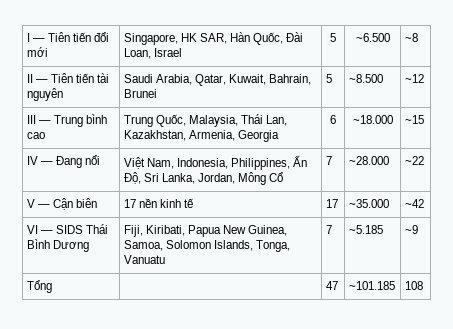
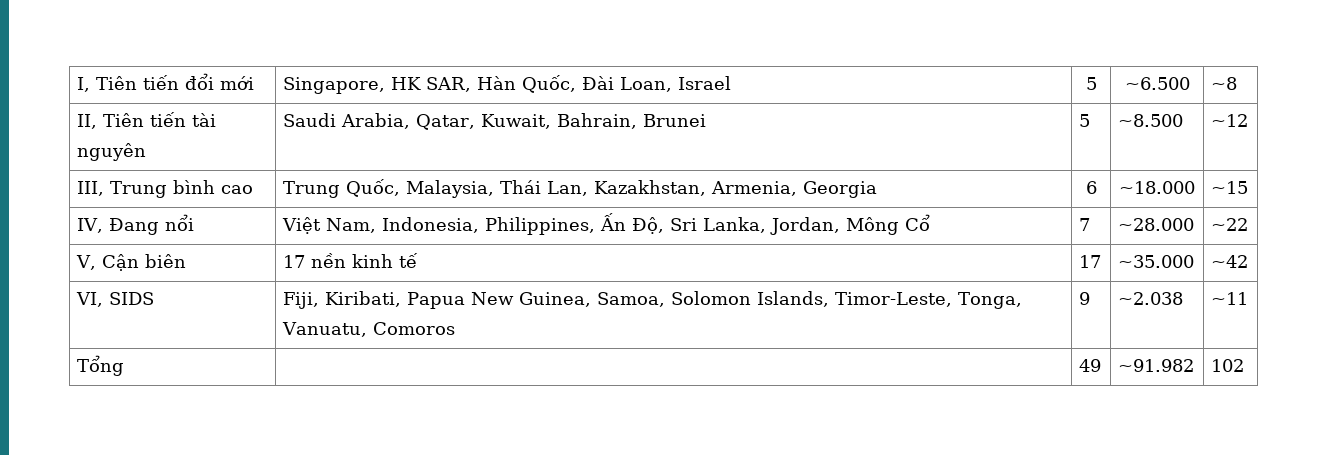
- I — Tiên tiến đổi mới | Singapore, HK SAR, Hàn Quốc, Đài Loan, Israel | 5 | ~6.500 | ~8
+ I, Tiên tiến đổi mới | Singapore, HK SAR, Hàn Quốc, Đài Loan, Israel | 5 | ~6.500 | ~8
- II — Tiên tiến tài nguyên | Saudi Arabia, Qatar, Kuwait, Bahrain, Brunei | 5 | ~8.500 | ~12
+ II, Tiên tiến tài nguyên | Saudi Arabia, Qatar, Kuwait, Bahrain, Brunei | 5 | ~8.500 | ~12
- III — Trung bình cao | Trung Quốc, Malaysia, Thái Lan, Kazakhstan, Armenia, Georgia | 6 | ~18.000 | ~15
+ III, Trung bình cao | Trung Quốc, Malaysia, Thái Lan, Kazakhstan, Armenia, Georgia | 6 | ~18.000 | ~15
- IV — Đang nổi | Việt Nam, Indonesia, Philippines, Ấn Độ, Sri Lanka, Jordan, Mông Cổ | 7 | ~28.000 | ~22
+ IV, Đang nổi | Việt Nam, Indonesia, Philippines, Ấn Độ, Sri Lanka, Jordan, Mông Cổ | 7 | ~28.000 | ~22
- V — Cận biên | 17 nền kinh tế | 17 | ~35.000 | ~42
+ V, Cận biên | 17 nền kinh tế | 17 | ~35.000 | ~42
- VI — SIDS Thái Bình Dương | Fiji, Kiribati, Papua New Guinea, Samoa, Solomon Islands, Tonga, Vanuatu | 7 | ~5.185 | ~9
- Tổng | | 47 | ~101.185 | 108
+ VI, SIDS | Fiji, Kiribati, Papua New Guinea, Samoa, Solomon Islands, Timor-Leste, Tonga, Vanuatu, Comoros | 9 | ~2.038 | ~11
+ Tổng | | 49 | ~91.982 | 102

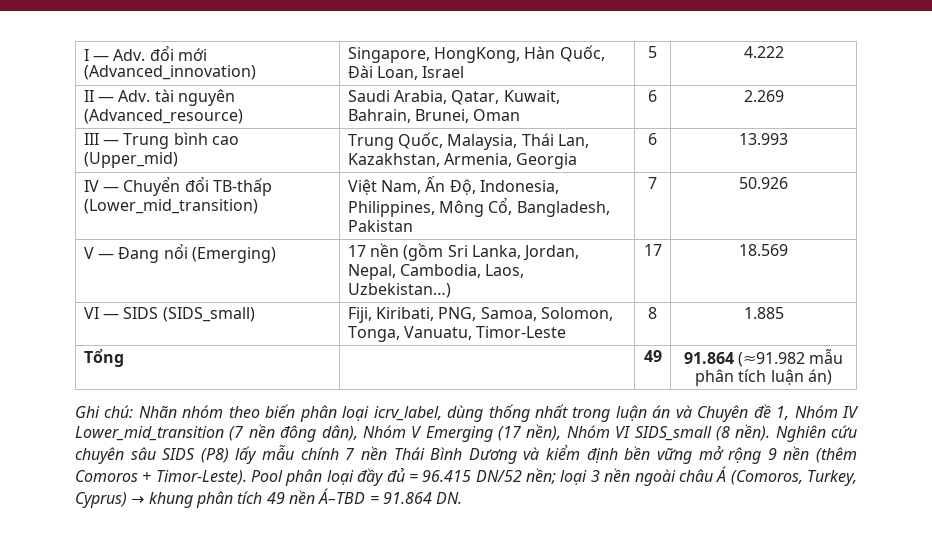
- I, Tiên tiến đổi mới | Singapore, HK SAR, Hàn Quốc, Đài Loan, Israel | 5 | ~6.500 | ~8
- II, Tiên tiến tài nguyên | Saudi Arabia, Qatar, Kuwait, Bahrain, Brunei | 5 | ~8.500 | ~12
- III, Trung bình cao | Trung Quốc, Malaysia, Thái Lan, Kazakhstan, Armenia, Georgia | 6 | ~18.000 | ~15
- IV, Đang nổi | Việt Nam, Indonesia, Philippines, Ấn Độ, Sri Lanka, Jordan, Mông Cổ | 7 | ~28.000 | ~22
- V, Cận biên | 17 nền kinh tế | 17 | ~35.000 | ~42
- VI, SIDS | Fiji, Kiribati, Papua New Guinea, Samoa, Solomon Islands, Timor-Leste, Tonga, Vanuatu, Comoros | 9 | ~2.038 | ~11
- Tổng | | 49 | ~91.982 | 102
+ I — Adv. đổi mới (Advanced_innovation) | Singapore, HongKong, Hàn Quốc, Đài Loan, Israel | 5 | 4.222
+ II — Adv. tài nguyên (Advanced_resource) | Saudi Arabia, Qatar, Kuwait, Bahrain, Brunei, Oman | 6 | 2.269
+ III — Trung bình cao (Upper_mid) | Trung Quốc, Malaysia, Thái Lan, Kazakhstan, Armenia, Georgia | 6 | 13.993
+ IV — Chuyển đổi TB-thấp (Lower_mid_transition) | Việt Nam, Ấn Độ, Indonesia, Philippines, Mông Cổ, Bangladesh, Pakistan | 7 | 50.926
+ V — Đang nổi (Emerging) | 17 nền (gồm Sri Lanka, Jordan, Nepal, Cambodia, Laos, Uzbekistan…) | 17 | 18.569
+ VI — SIDS (SIDS_small) | Fiji, Kiribati, PNG, Samoa, Solomon, Tonga, Vanuatu, Timor-Leste | 8 | 1.885
+ Tổng | | 49 | 91.864 (≈91.982 mẫu phân tích luận án)
+ Ghi chú: Nhãn nhóm theo biến phân loại icrv_label, dùng thống nhất trong luận án và Chuyên đề 1, Nhóm IV Lower_mid_transition (7 nền đông dân), Nhóm V Emerging (17 nền), Nhóm VI SIDS_small (8 nền). Nghiên cứu chuyên sâu SIDS (P8) lấy mẫu chính 7 nền Thái Bình Dương và kiểm định bền vững mở rộng 9 nền (thêm Comoros + Timor-Leste). Pool phân loại đầy đủ = 96.415 DN/52 nền; loại 3 nền ngoài châu Á (Comoros, Turkey, Cyprus) → khung phân tích 49 nền Á–TBD = 91.864 DN.

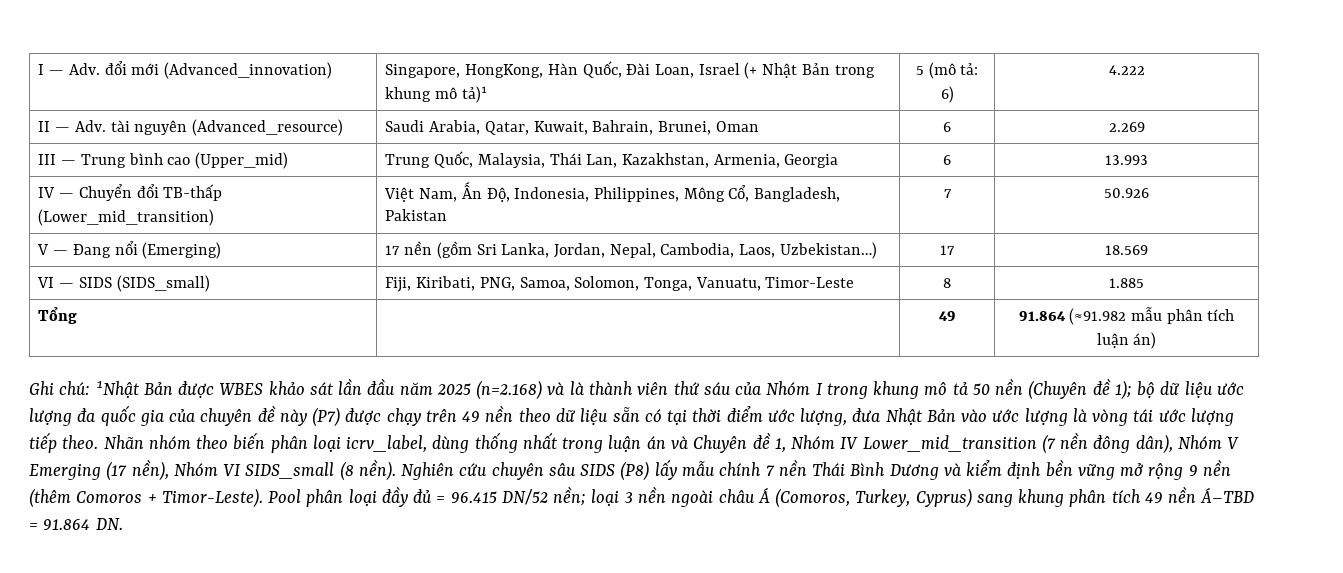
- I — Adv. đổi mới (Advanced_innovation) | Singapore, HongKong, Hàn Quốc, Đài Loan, Israel | 5 | 4.222
+ I — Adv. đổi mới (Advanced_innovation) | Singapore, HongKong, Hàn Quốc, Đài Loan, Israel (+ Nhật Bản trong khung mô tả)¹ | 5 (mô tả: 6) | 4.222
- Ghi chú: Nhãn nhóm theo biến phân loại icrv_label, dùng thống nhất trong luận án và Chuyên đề 1, Nhóm IV Lower_mid_transition (7 nền đông dân), Nhóm V Emerging (17 nền), Nhóm VI SIDS_small (8 nền).
+ Ghi chú: ¹Nhật Bản được WBES khảo sát lần đầu năm 2025 (n=2.168) và là thành viên thứ sáu của Nhóm I trong khung mô tả 50 nền (Chuyên đề 1); bộ dữ liệu ước lượng đa quốc gia của chuyên đề này (P7) được chạy trên 49 nền theo dữ liệu sẵn có tại thời điểm ước lượng, đưa Nhật Bản vào ước lượng là vòng tái ước lượng tiếp theo. Nhãn nhóm theo biến phân loại icrv_label, dùng thống nhất trong luận án và Chuyên đề 1, Nhóm IV Lower_mid_transition (7 nền đông dân), Nhóm V Emerging (17 nền), Nhóm VI SIDS_small (8 nền).
- Pool phân loại đầy đủ = 96.415 DN/52 nền; loại 3 nền ngoài châu Á (Comoros, Turkey, Cyprus) → khung phân tích 49 nền Á–TBD = 91.864 DN.
+ Pool phân loại đầy đủ = 96.415 DN/52 nền; loại 3 nền ngoài châu Á (Comoros, Turkey, Cyprus) sang khung phân tích 49 nền Á–TBD = 91.864 DN.

